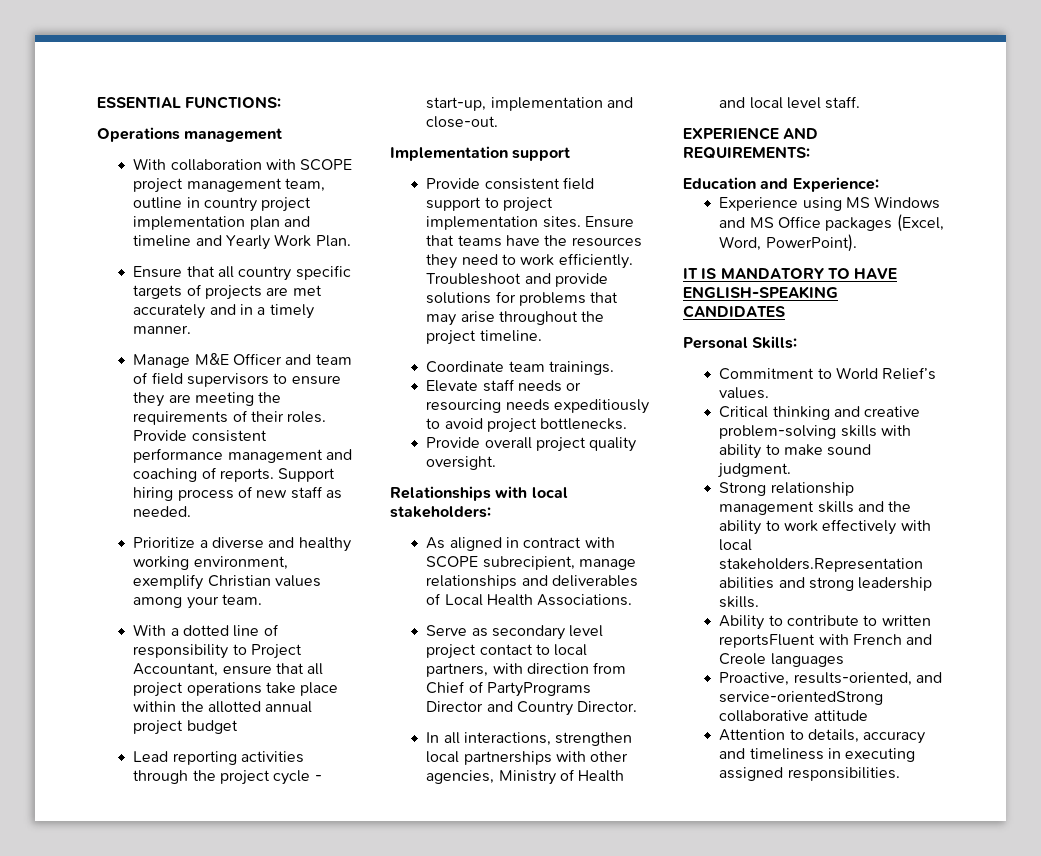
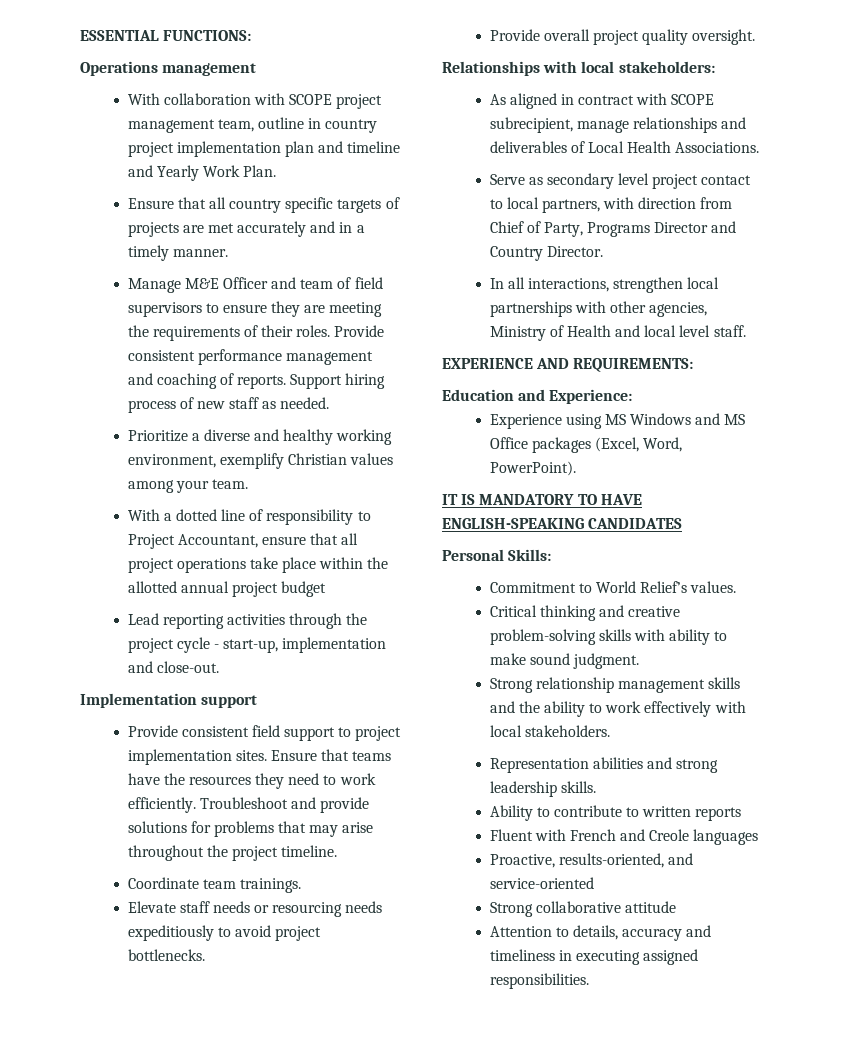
- Serve as secondary level project contact to local partners, with direction from Chief of PartyPrograms Director and Country Director.
+ Serve as secondary level project contact to local partners, with direction from Chief of Party, Programs Director and Country Director.
- Strong relationship management skills and the ability to work effectively with local stakeholders.Representation abilities and strong leadership skills.
+ Strong relationship management skills and the ability to work effectively with local stakeholders.
+ Representation abilities and strong leadership skills.
- Ability to contribute to written reportsFluent with French and Creole languages
+ Ability to contribute to written reports
+ Fluent with French and Creole languages
- Proactive, results-oriented, and service-orientedStrong collaborative attitude
+ Proactive, results-oriented, and service-oriented
+ Strong collaborative attitude

